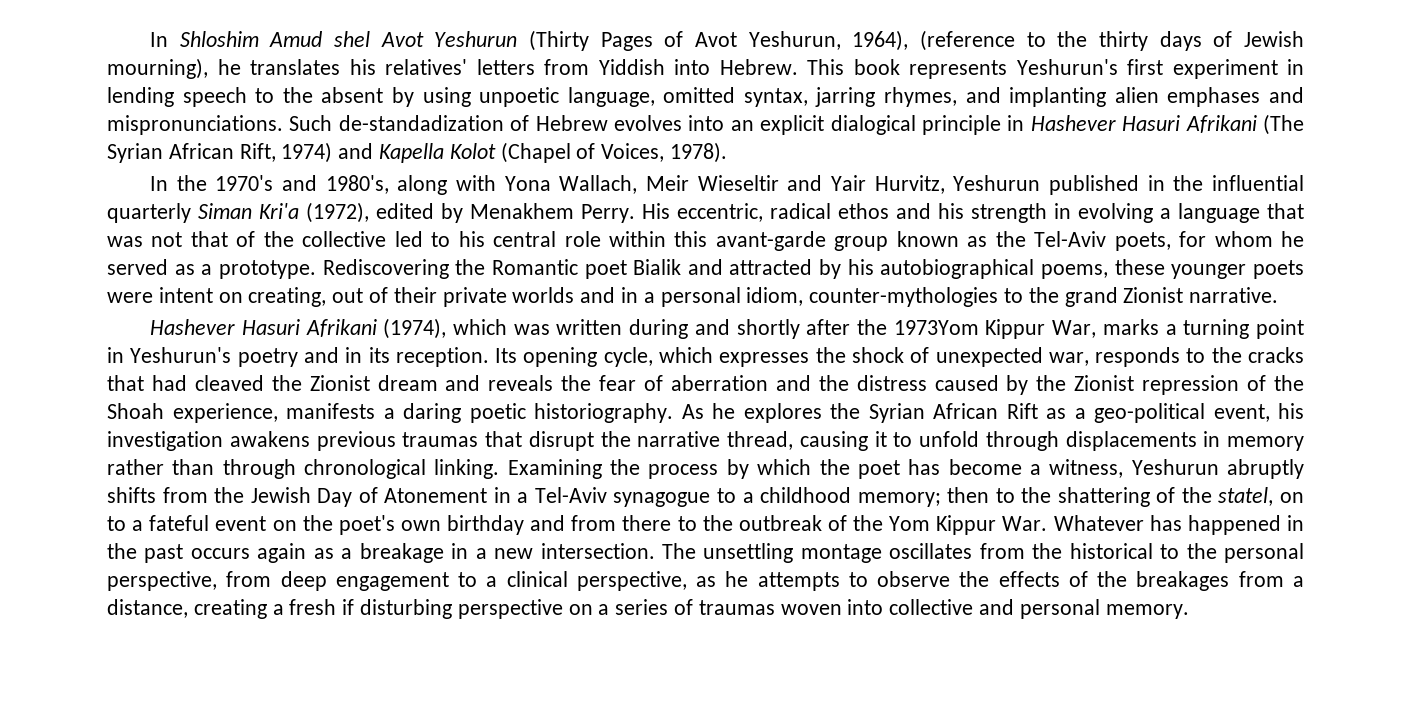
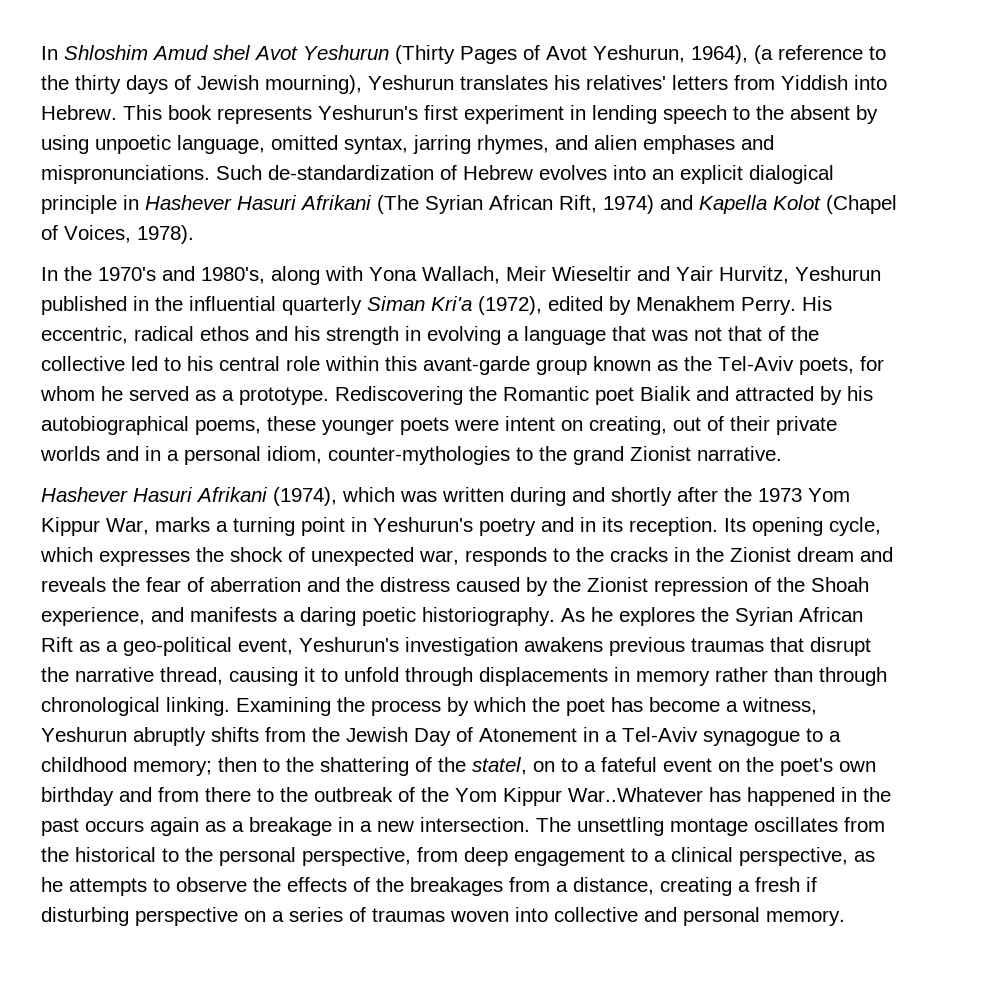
- In Shloshim Amud shel Avot Yeshurun (Thirty Pages of Avot Yeshurun, 1964), (reference to the thirty days of Jewish mourning), he translates his relatives' letters from Yiddish into Hebrew.
+ In Shloshim Amud shel Avot Yeshurun (Thirty Pages of Avot Yeshurun, 1964), (a reference to the thirty days of Jewish mourning), Yeshurun translates his relatives' letters from Yiddish into Hebrew.
- This book represents Yeshurun's first experiment in lending speech to the absent by using unpoetic language, omitted syntax, jarring rhymes, and implanting alien emphases and mispronunciations.
+ This book represents Yeshurun's first experiment in lending speech to the absent by using unpoetic language, omitted syntax, jarring rhymes, and alien emphases and mispronunciations.
- Such de-standadization of Hebrew evolves into an explicit dialogical principle in Hashever Hasuri Afrikani (The Syrian African Rift, 1974) and Kapella Kolot (Chapel of Voices, 1978).
+ Such de-standardization of Hebrew evolves into an explicit dialogical principle in Hashever Hasuri Afrikani (The Syrian African Rift, 1974) and Kapella Kolot (Chapel of Voices, 1978).
- Hashever Hasuri Afrikani (1974), which was written during and shortly after the 1973Yom Kippur War, marks a turning point in Yeshurun's poetry and in its reception.
+ Hashever Hasuri Afrikani (1974), which was written during and shortly after the 1973 Yom Kippur War, marks a turning point in Yeshurun's poetry and in its reception.
- Its opening cycle, which expresses the shock of unexpected war, responds to the cracks that had cleaved the Zionist dream and reveals the fear of aberration and the distress caused by the Zionist repression of the Shoah experience, manifests a daring poetic historiography.
+ Its opening cycle, which expresses the shock of unexpected war, responds to the cracks in the Zionist dream and reveals the fear of aberration and the distress caused by the Zionist repression of the Shoah experience, and manifests a daring poetic historiography.
- As he explores the Syrian African Rift as a geo-political event, his investigation awakens previous traumas that disrupt the narrative thread, causing it to unfold through displacements in memory rather than through chronological linking.
+ As he explores the Syrian African Rift as a geo-political event, Yeshurun's investigation awakens previous traumas that disrupt the narrative thread, causing it to unfold through displacements in memory rather than through chronological linking.
- then to the shattering of the statel, on to a fateful event on the poet's own birthday and from there to the outbreak of the Yom Kippur War. Whatever has happened in the past occurs again as a breakage in a new intersection.
+ then to the shattering of the statel, on to a fateful event on the poet's own birthday and from there to the outbreak of the Yom Kippur War..Whatever has happened in the past occurs again as a breakage in a new intersection.

